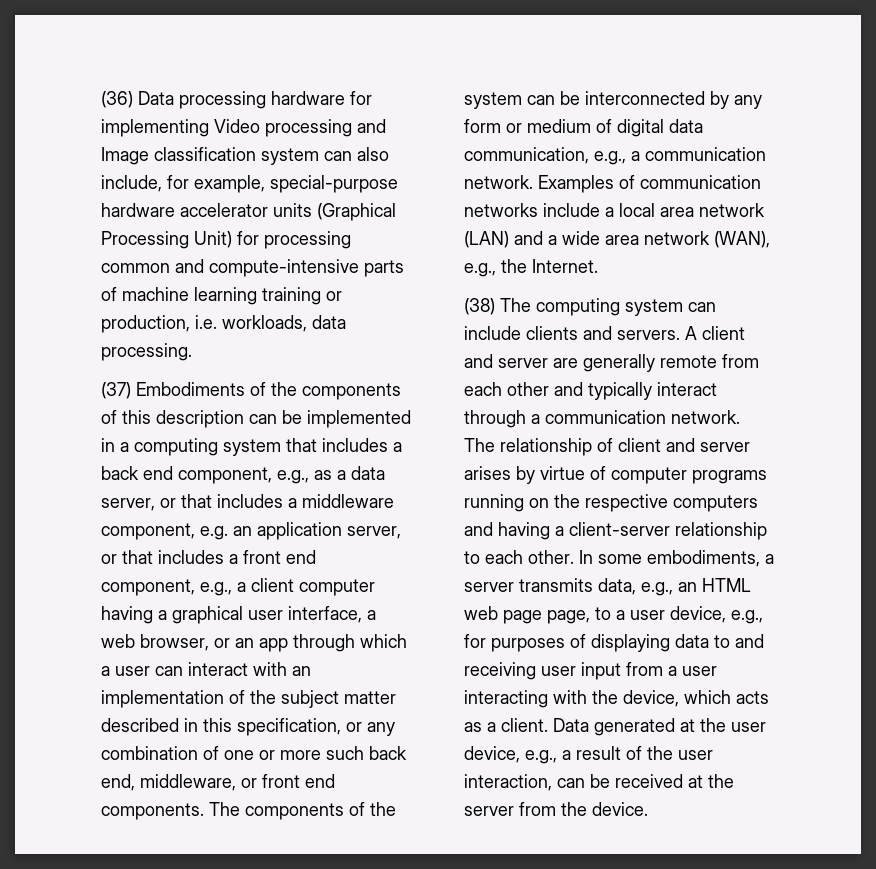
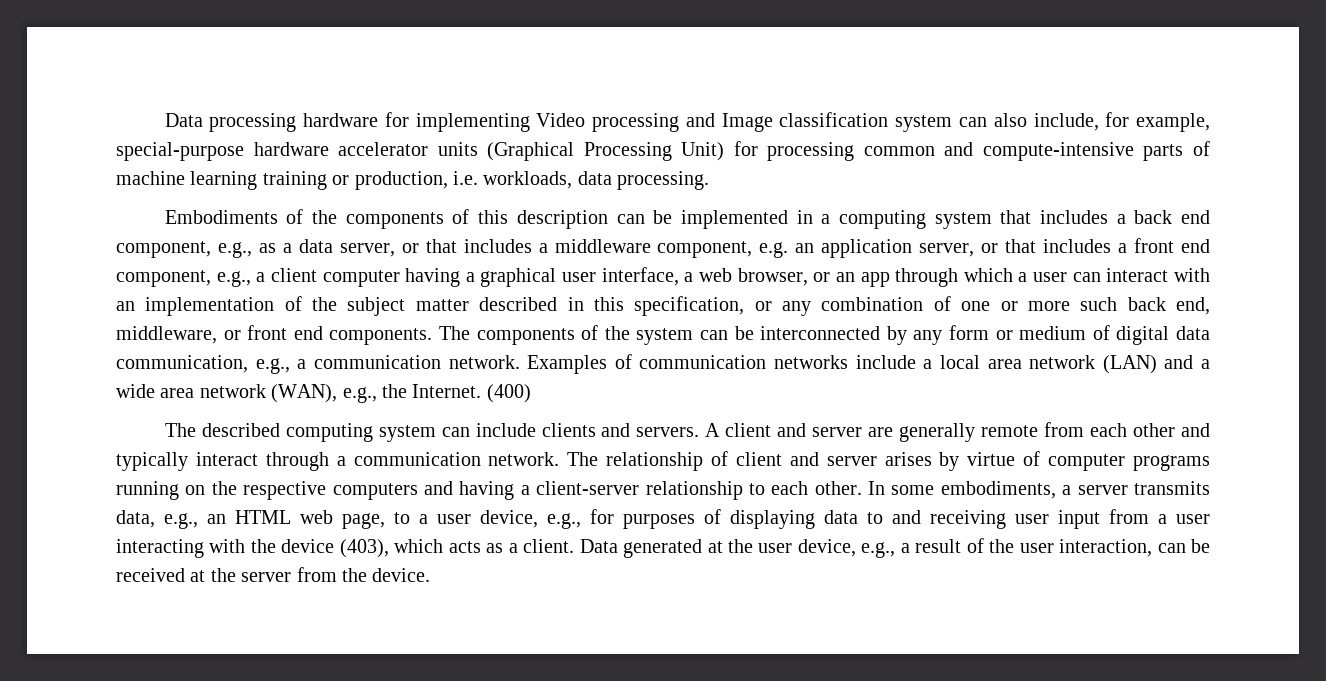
- (36) Data processing hardware for implementing Video processing and Image classification system can also include, for example, special-purpose hardware accelerator units (Graphical Processing Unit) for processing common and compute-intensive parts of machine learning training or production, i.e. workloads, data processing.
+ Data processing hardware for implementing Video processing and Image classification system can also include, for example, special-purpose hardware accelerator units (Graphical Processing Unit) for processing common and compute-intensive parts of machine learning training or production, i.e. workloads, data processing.
- (37) Embodiments of the components of this description can be implemented in a computing system that includes a back end component, e.g., as a data server, or that includes a middleware component, e.g. an application server, or that includes a front end component, e.g., a client computer having a graphical user interface, a web browser, or an app through which a user can interact with an implementation of the subject matter described in this specification, or any combination of one or more such back end, middleware, or front end components.
+ Embodiments of the components of this description can be implemented in a computing system that includes a back end component, e.g., as a data server, or that includes a middleware component, e.g. an application server, or that includes a front end component, e.g., a client computer having a graphical user interface, a web browser, or an app through which a user can interact with an implementation of the subject matter described in this specification, or any combination of one or more such back end, middleware, or front end components.
- Examples of communication networks include a local area network (LAN) and a wide area network (WAN), e.g., the Internet.
- (38) The computing system can include clients and servers.
+ Examples of communication networks include a local area network (LAN) and a wide area network (WAN), e.g., the Internet. (400)
+ The described computing system can include clients and servers.
- In some embodiments, a server transmits data, e.g., an HTML web page page, to a user device, e.g., for purposes of displaying data to and receiving user input from a user interacting with the device, which acts as a client.
+ In some embodiments, a server transmits data, e.g., an HTML web page, to a user device, e.g., for purposes of displaying data to and receiving user input from a user interacting with the device (403), which acts as a client.

